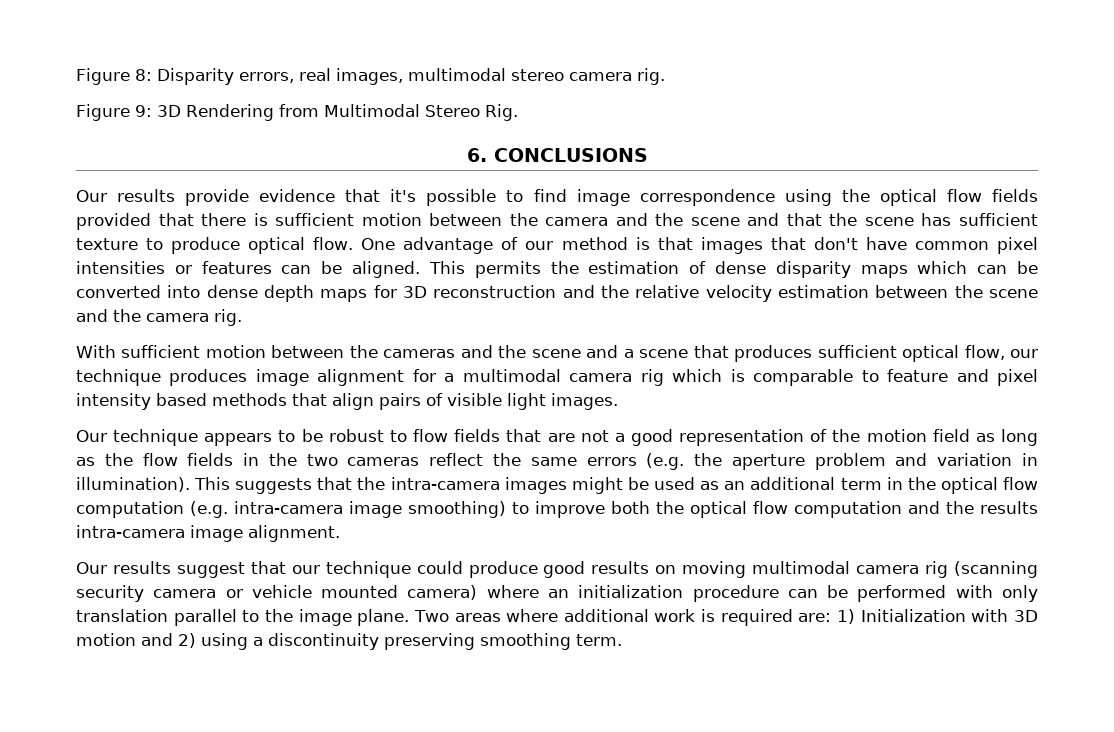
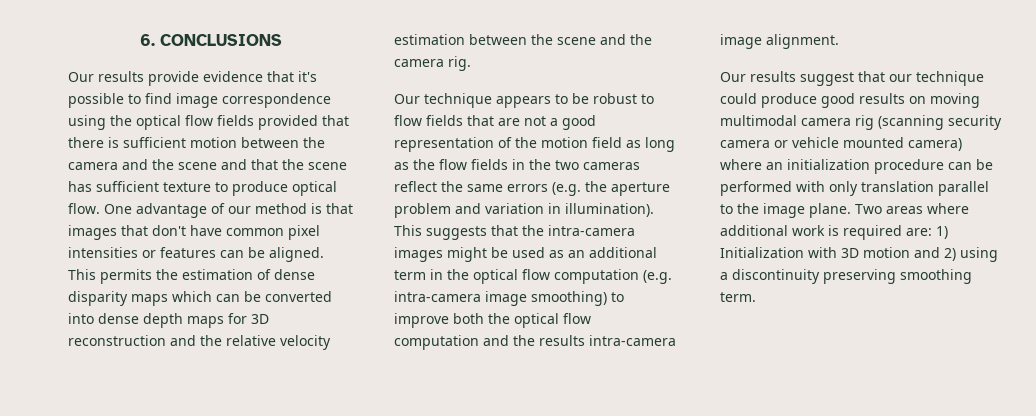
- Figure 8: Disparity errors, real images, multimodal stereo camera rig.
- Figure 9: 3D Rendering from Multimodal Stereo Rig.
- With sufficient motion between the cameras and the scene and a scene that produces sufficient optical flow, our technique produces image alignment for a multimodal camera rig which is comparable to feature and pixel intensity based methods that align pairs of visible light images.

